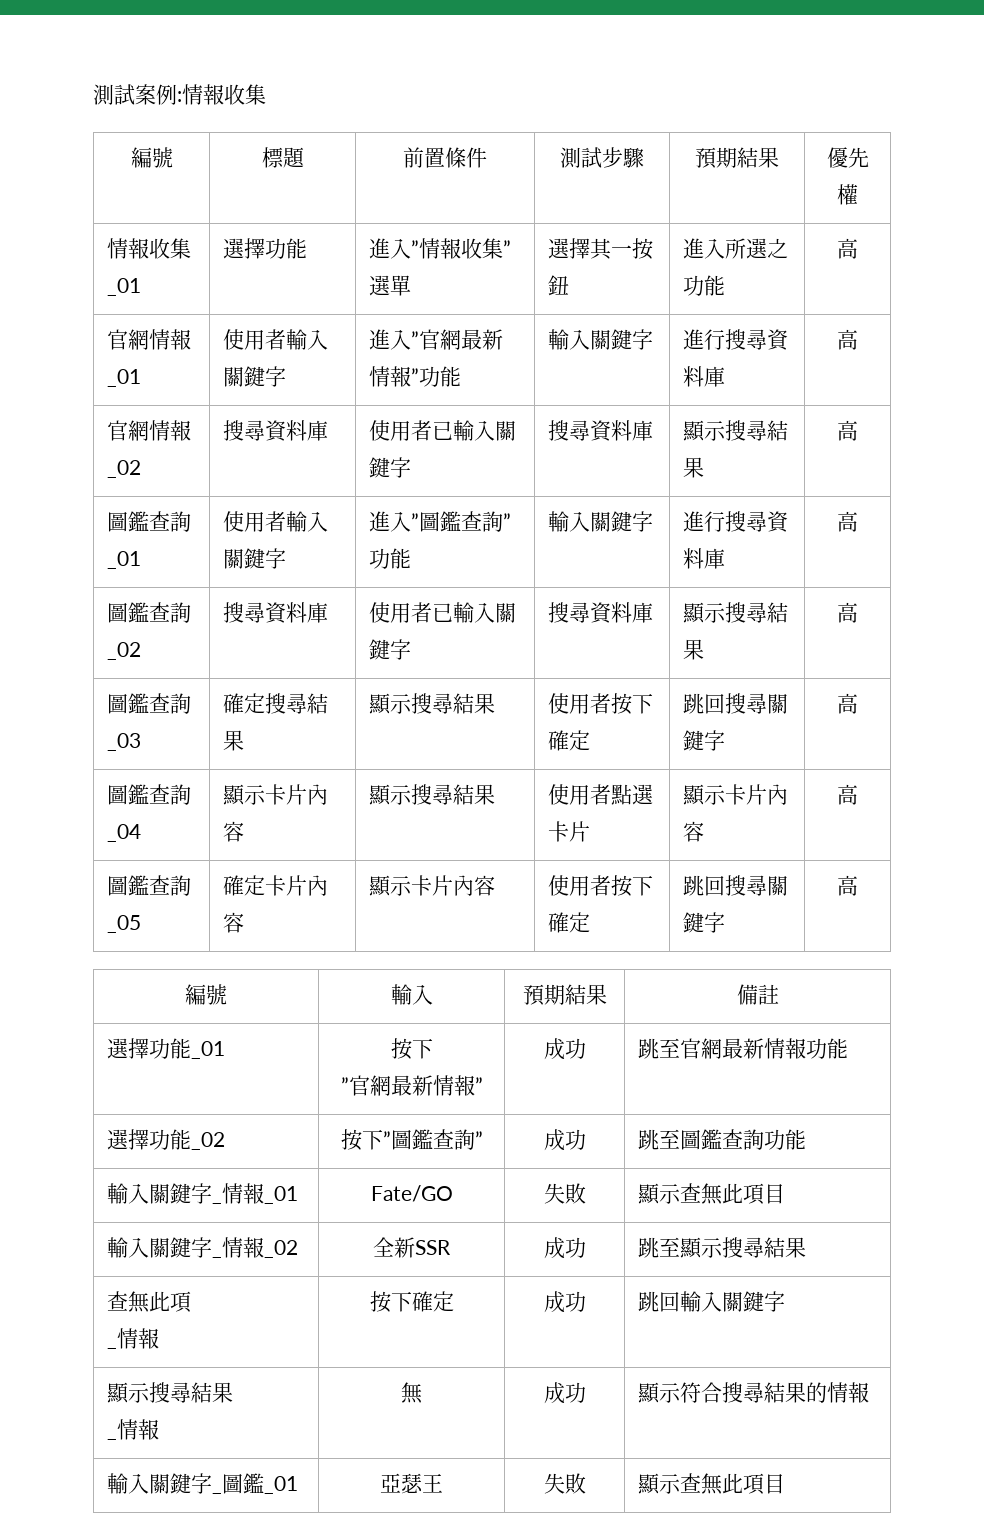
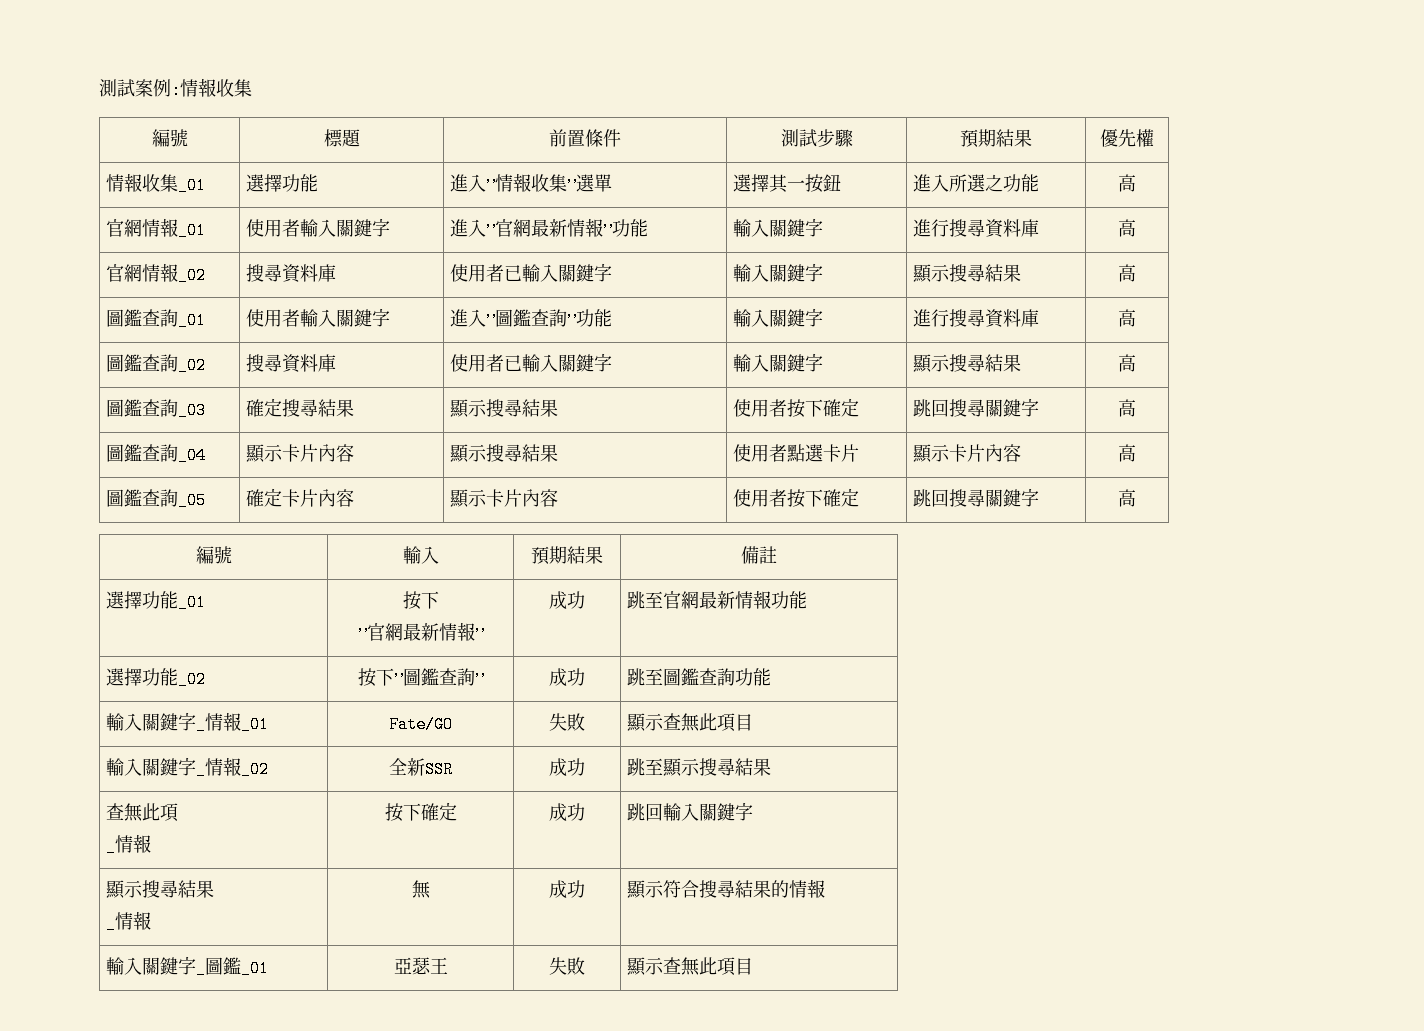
- 官網情報_02 | 搜尋資料庫 | 使用者已輸入關鍵字 | 搜尋資料庫 | 顯示搜尋結果 | 高
+ 官網情報_02 | 搜尋資料庫 | 使用者已輸入關鍵字 | 輸入關鍵字 | 顯示搜尋結果 | 高
- 圖鑑查詢_02 | 搜尋資料庫 | 使用者已輸入關鍵字 | 搜尋資料庫 | 顯示搜尋結果 | 高
+ 圖鑑查詢_02 | 搜尋資料庫 | 使用者已輸入關鍵字 | 輸入關鍵字 | 顯示搜尋結果 | 高

